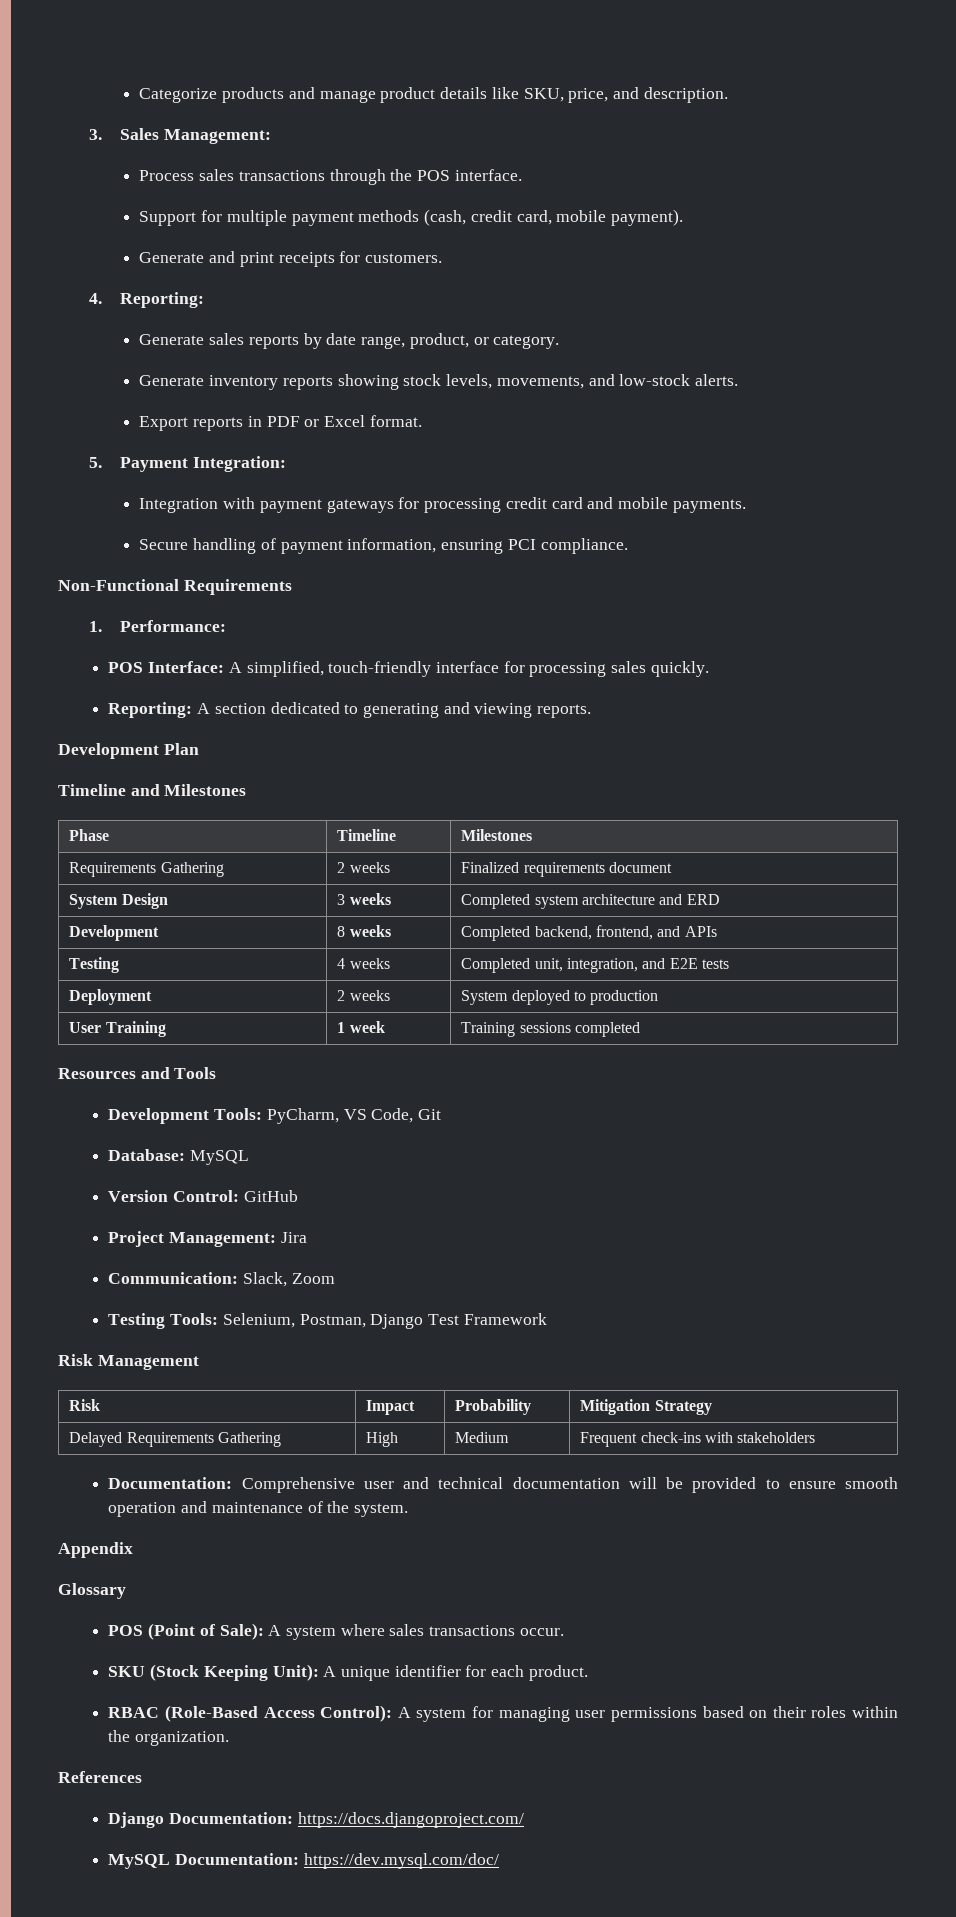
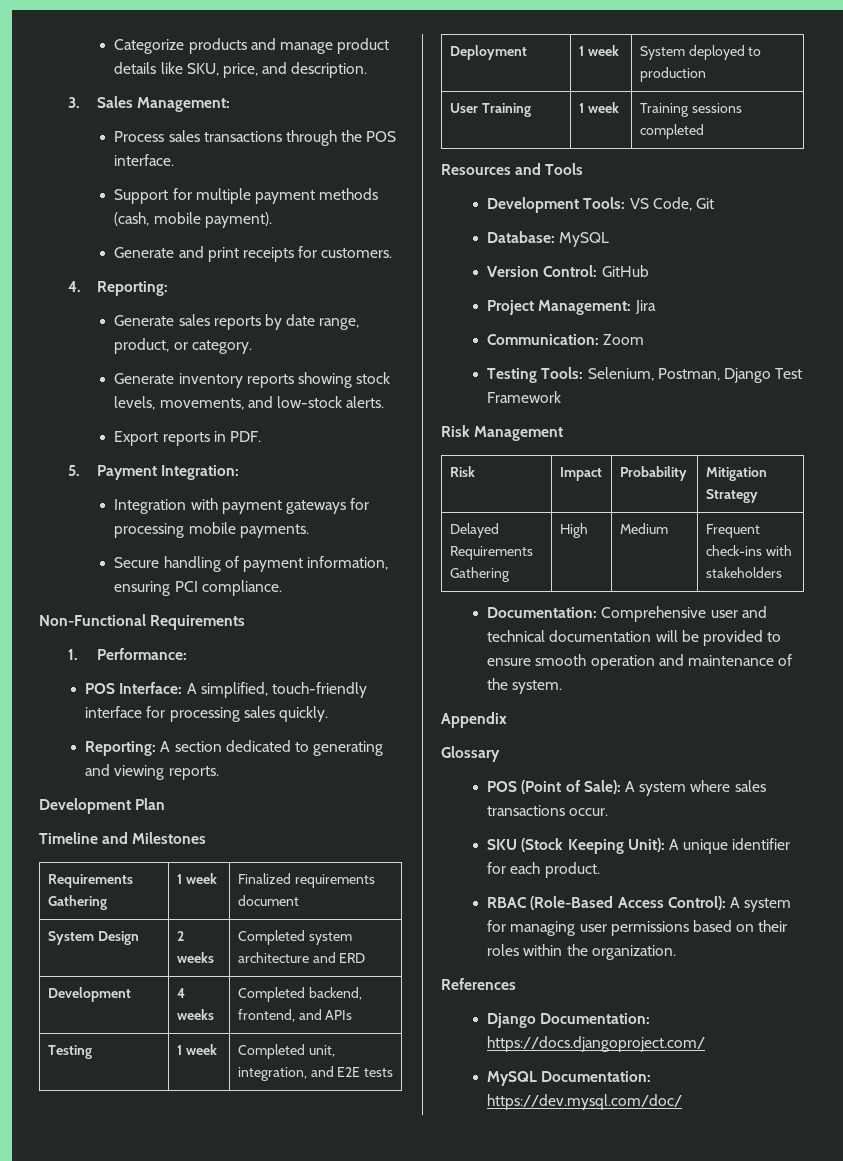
- Support for multiple payment methods (cash, credit card, mobile payment).
+ Support for multiple payment methods (cash, mobile payment).
- Export reports in PDF or Excel format.
+ Export reports in PDF.
- Integration with payment gateways for processing credit card and mobile payments.
+ Integration with payment gateways for processing mobile payments.
- Phase | Timeline | Milestones
- Requirements Gathering | 2 weeks | Finalized requirements document
+ Requirements Gathering | 1 week | Finalized requirements document
- System Design | 3 weeks | Completed system architecture and ERD
+ System Design | 2 weeks | Completed system architecture and ERD
- Development | 8 weeks | Completed backend, frontend, and APIs
+ Development | 4 weeks | Completed backend, frontend, and APIs
- Testing | 4 weeks | Completed unit, integration, and E2E tests
+ Testing | 1 week | Completed unit, integration, and E2E tests
- Deployment | 2 weeks | System deployed to production
+ Deployment | 1 week | System deployed to production
- Development Tools: PyCharm, VS Code, Git
+ Development Tools: VS Code, Git
- Communication: Slack, Zoom
+ Communication: Zoom

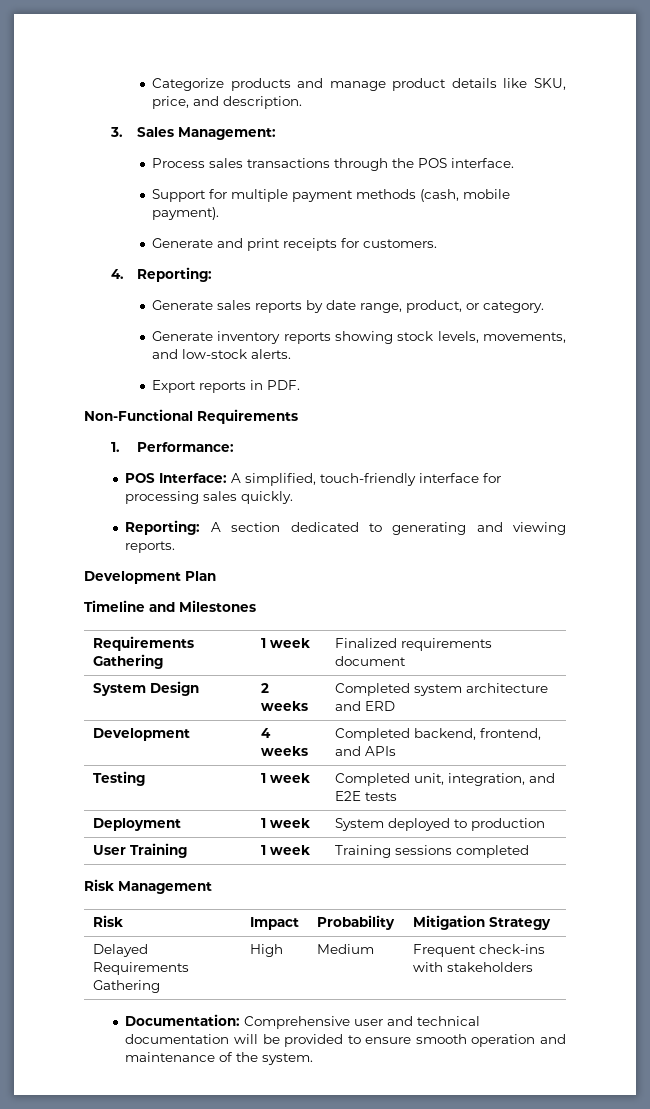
- 5. Payment Integration:
- Integration with payment gateways for processing mobile payments.
- Secure handling of payment information, ensuring PCI compliance.
- Resources and Tools
- Development Tools: VS Code, Git
- Database: MySQL
- Version Control: GitHub
- Project Management: Jira
- Communication: Zoom
- Testing Tools: Selenium, Postman, Django Test Framework
- Appendix
- Glossary
- POS (Point of Sale): A system where sales transactions occur.
- SKU (Stock Keeping Unit): A unique identifier for each product.
- RBAC (Role-Based Access Control): A system for managing user permissions based on their roles within the organization.
- References
- Django Documentation: https://docs.djangoproject.com/
- MySQL Documentation: https://dev.mysql.com/doc/

